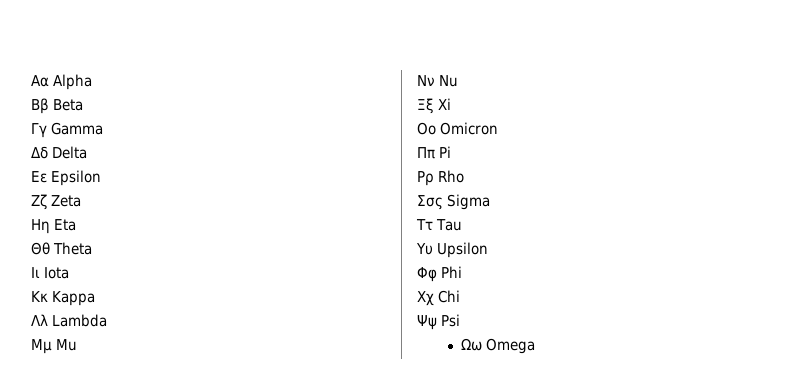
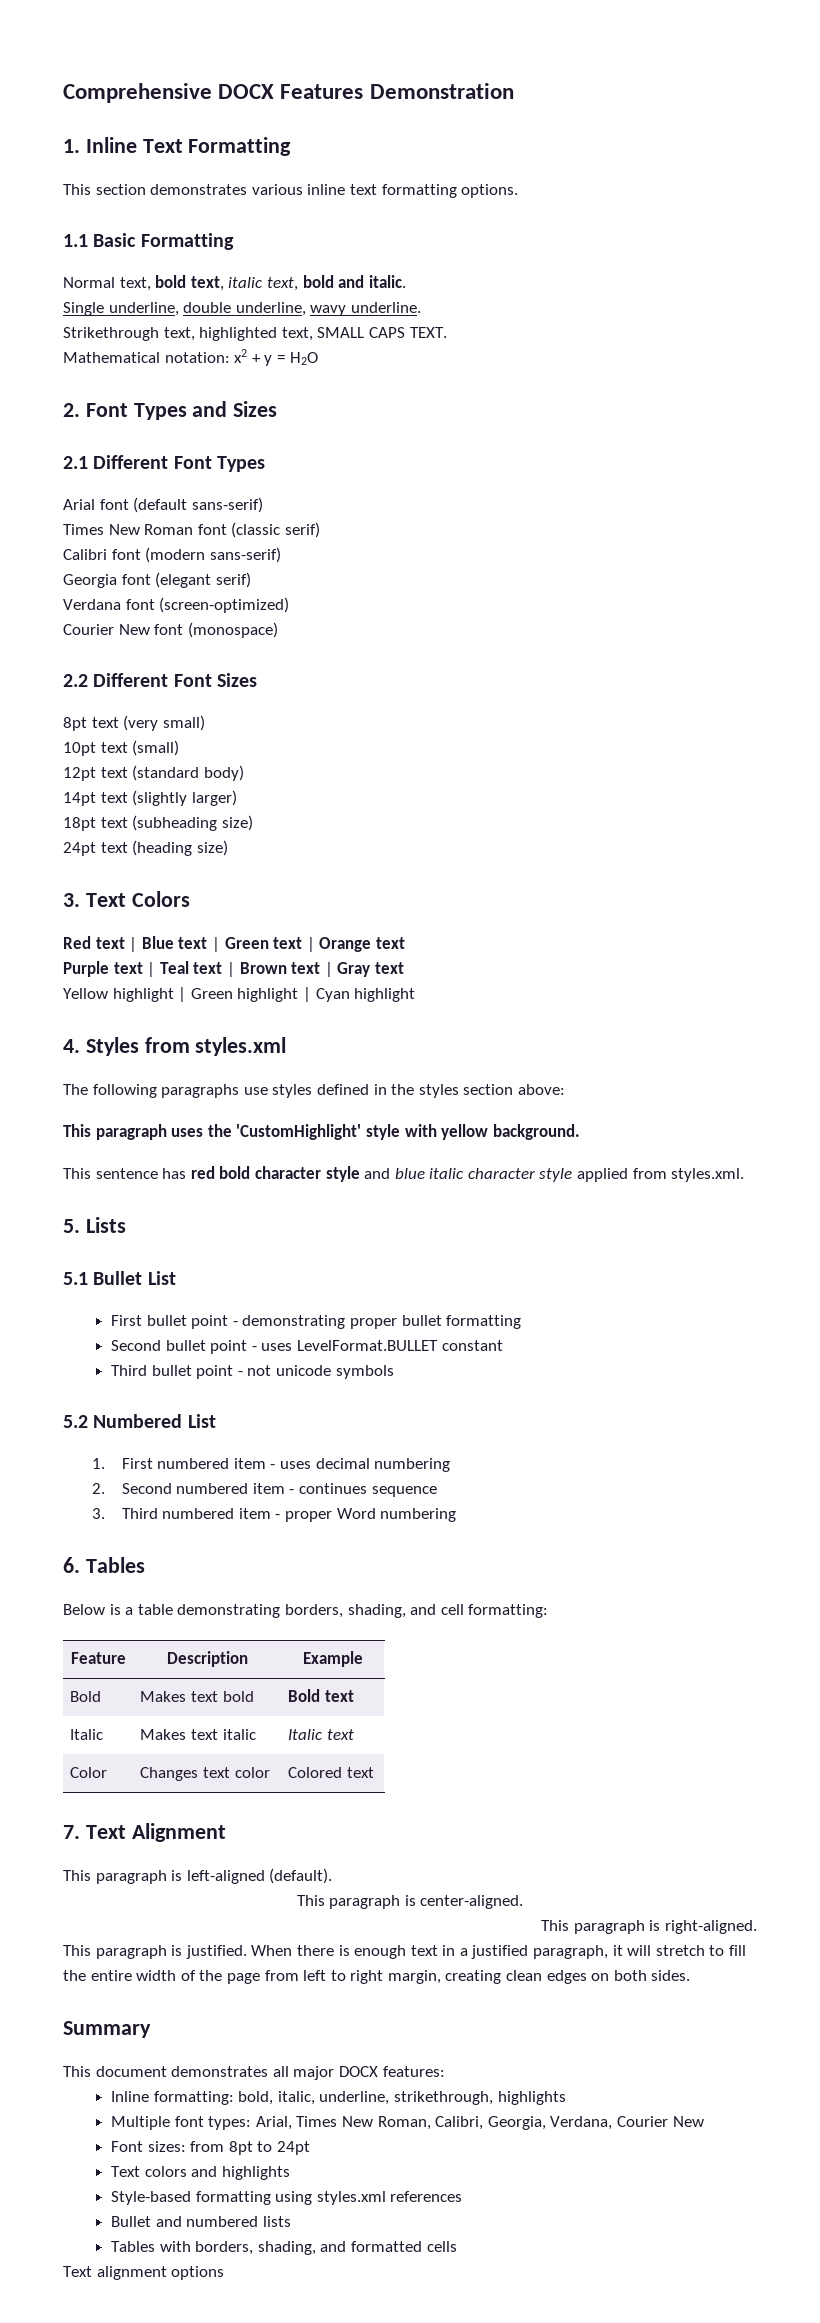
- Αα Alpha
- Ββ Beta
- Γγ Gamma
- Δδ Delta
- Εε Epsilon
- Ζζ Zeta
- Ηη Eta
- Θθ Theta
- Ιι Iota
- Κκ Kappa
- Λλ Lambda
- Μμ Mu
- Νν Nu
- Ξξ Xi
- Οο Omicron
- Ππ Pi
- Ρρ Rho
- Σσς Sigma
- Ττ Tau
- Υυ Upsilon
- Φφ Phi
- Χχ Chi
- Ψψ Psi
- Ωω Omega
+ Comprehensive DOCX Features Demonstration
+ 1. Inline Text Formatting
+ This section demonstrates various inline text formatting options.
+ 1.1 Basic Formatting
+ Normal text, bold text, italic text, bold and italic.
+ Single underline, double underline, wavy underline.
+ Strikethrough text, highlighted text, SMALL CAPS TEXT.
+ Mathematical notation: x2 + y = H2O
+ 2. Font Types and Sizes
+ 2.1 Different Font Types
+ Arial font (default sans-serif)
+ Times New Roman font (classic serif)
+ Calibri font (modern sans-serif)
+ Georgia font (elegant serif)
+ Verdana font (screen-optimized)
+ Courier New font (monospace)
+ 2.2 Different Font Sizes
+ 8pt text (very small)
+ 10pt text (small)
+ 12pt text (standard body)
+ 14pt text (slightly larger)
+ 18pt text (subheading size)
+ 24pt text (heading size)
+ 3. Text Colors
+ Red text | Blue text | Green text | Orange text
+ Purple text | Teal text | Brown text | Gray text
+ Yellow highlight | Green highlight | Cyan highlight
+ 4. Styles from styles.xml
+ The following paragraphs use styles defined in the styles section above:
+ This paragraph uses the 'CustomHighlight' style with yellow background.
+ This sentence has red bold character style and blue italic character style applied from styles.xml.
+ 5. Lists
+ 5.1 Bullet List
+ First bullet point - demonstrating proper bullet formatting
+ Second bullet point - uses LevelFormat.BULLET constant
+ Third bullet point - not unicode symbols
+ 5.2 Numbered List
+ 1. First numbered item - uses decimal numbering
+ 2. Second numbered item - continues sequence
+ 3. Third numbered item - proper Word numbering
+ 6. Tables
+ Below is a table demonstrating borders, shading, and cell formatting:
+ Feature | Description | Example
+ Bold | Makes text bold | Bold text
+ Italic | Makes text italic | Italic text
+ Color | Changes text color | Colored text
+ 7. Text Alignment
+ This paragraph is left-aligned (default).
+ This paragraph is center-aligned.
+ This paragraph is right-aligned.
+ This paragraph is justified. When there is enough text in a justified paragraph, it will stretch to fill the entire width of the page from left to right margin, creating clean edges on both sides.
+ Summary
+ This document demonstrates all major DOCX features:
+ Inline formatting: bold, italic, underline, strikethrough, highlights
+ Multiple font types: Arial, Times New Roman, Calibri, Georgia, Verdana, Courier New
+ Font sizes: from 8pt to 24pt
+ Text colors and highlights
+ Style-based formatting using styles.xml references
+ Bullet and numbered lists
+ Tables with borders, shading, and formatted cells
+ Text alignment options

